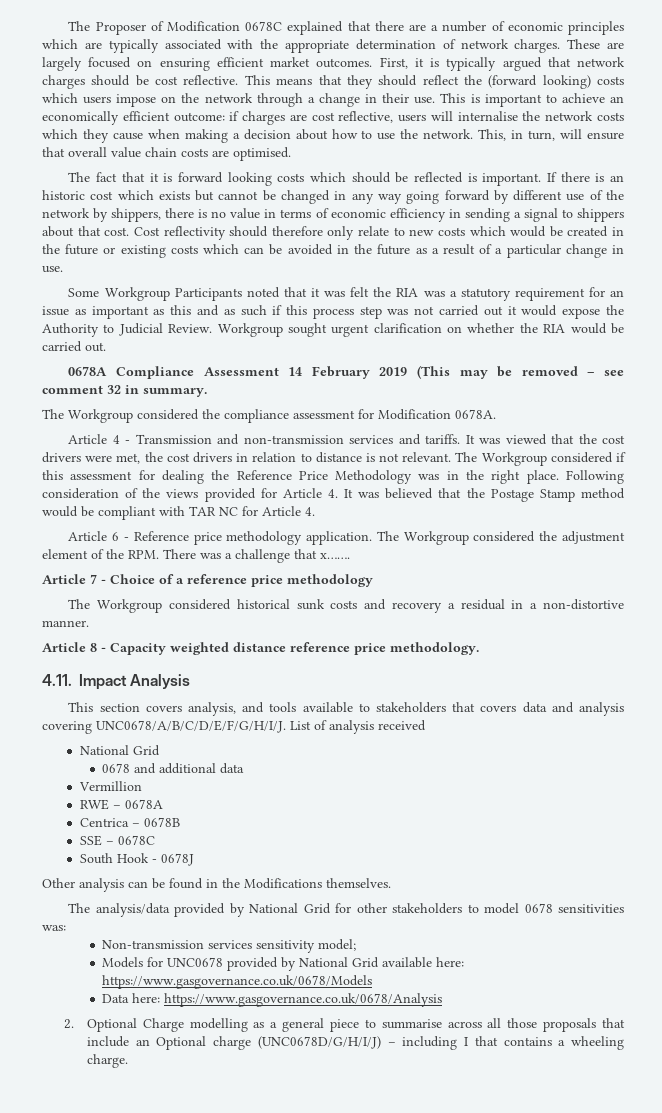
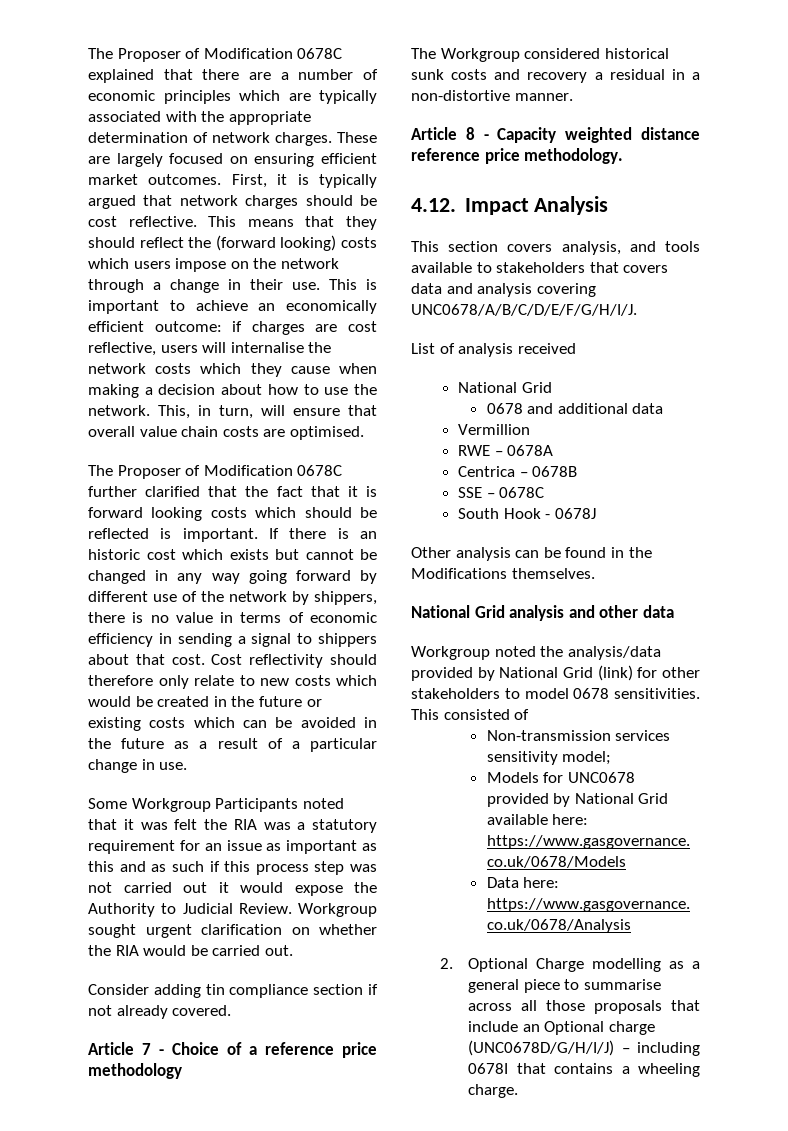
- The fact that it is forward looking costs which should be reflected is important.
+ The Proposer of Modification 0678C further clarified that the fact that it is forward looking costs which should be reflected is important.
- 0678A Compliance Assessment 14 February 2019 (This may be removed – see comment 32 in summary.
- The Workgroup considered the compliance assessment for Modification 0678A.
- Article 4 - Transmission and non-transmission services and tariffs. It was viewed that the cost drivers were met, the cost drivers in relation to distance is not relevant. The Workgroup considered if this assessment for dealing the Reference Price Methodology was in the right place. Following consideration of the views provided for Article 4. It was believed that the Postage Stamp method would be compliant with TAR NC for Article 4.
- Article 6 - Reference price methodology application. The Workgroup considered the adjustment element of the RPM. There was a challenge that x…….
+ Consider adding tin compliance section if not already covered.
- 4.11. Impact Analysis
+ 4.12. Impact Analysis
- This section covers analysis, and tools available to stakeholders that covers data and analysis covering UNC0678/A/B/C/D/E/F/G/H/I/J. List of analysis received
+ This section covers analysis, and tools available to stakeholders that covers data and analysis covering UNC0678/A/B/C/D/E/F/G/H/I/J.
+ List of analysis received
- The analysis/data provided by National Grid for other stakeholders to model 0678 sensitivities was:
+ National Grid analysis and other data
+ Workgroup noted the analysis/data provided by National Grid (link) for other stakeholders to model 0678 sensitivities. This consisted of
- 2. Optional Charge modelling as a general piece to summarise across all those proposals that include an Optional charge (UNC0678D/G/H/I/J) – including I that contains a wheeling charge.
+ 2. Optional Charge modelling as a general piece to summarise across all those proposals that include an Optional charge (UNC0678D/G/H/I/J) – including 0678I that contains a wheeling charge.

